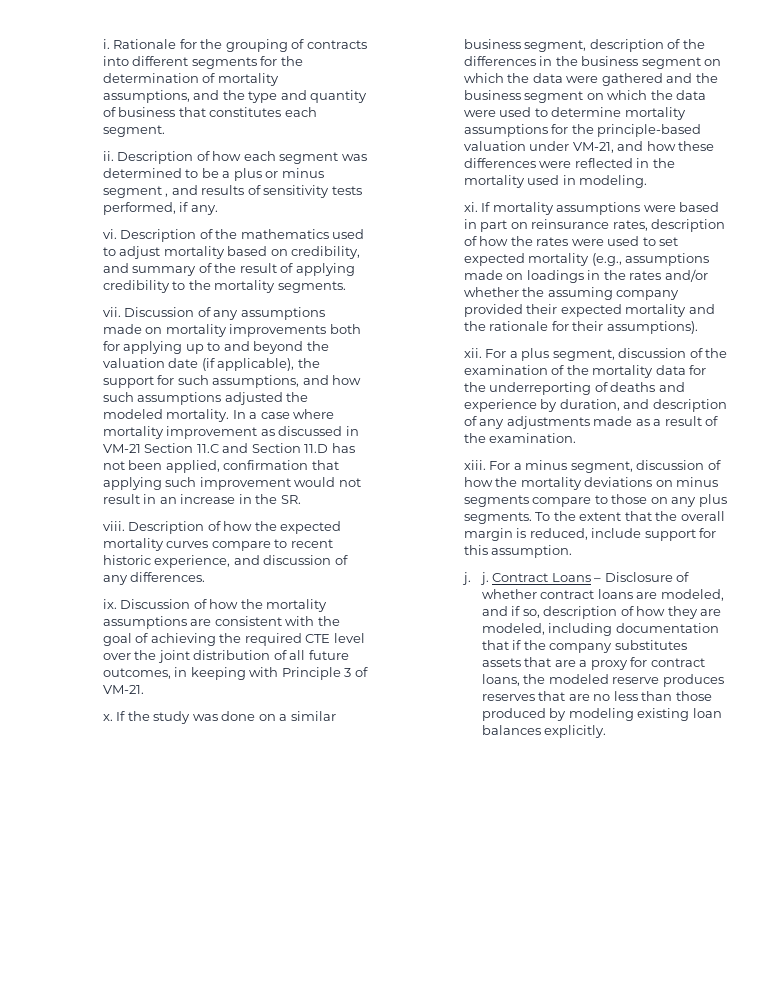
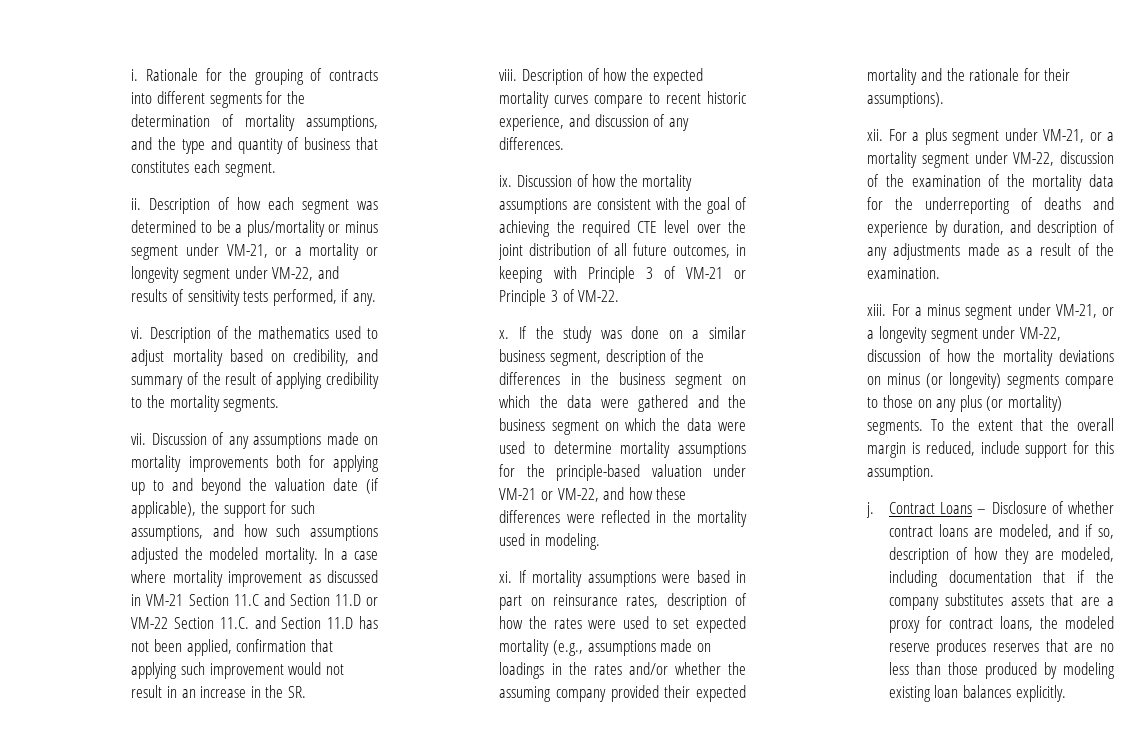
- Description of how each segment was determined to be a plus or minus segment , and results of sensitivity tests performed, if any.
+ Description of how each segment was determined to be a plus/mortality or minus segment under VM-21, or a mortality or longevity segment under VM-22, and results of sensitivity tests performed, if any.
- In a case where mortality improvement as discussed in VM-21 Section 11.C and Section 11.D has not been applied, confirmation that applying such improvement would not result in an increase in the SR.
+ In a case where mortality improvement as discussed in VM-21 Section 11.C and Section 11.D or VM-22 Section 11.C. and Section 11.D has not been applied, confirmation that applying such improvement would not result in an increase in the SR.
- Discussion of how the mortality assumptions are consistent with the goal of achieving the required CTE level over the joint distribution of all future outcomes, in keeping with Principle 3 of VM-21.
+ Discussion of how the mortality assumptions are consistent with the goal of achieving the required CTE level over the joint distribution of all future outcomes, in keeping with Principle 3 of VM-21 or Principle 3 of VM-22.
- If the study was done on a similar business segment, description of the differences in the business segment on which the data were gathered and the business segment on which the data were used to determine mortality assumptions for the principle-based valuation under VM-21, and how these differences were reflected in the mortality used in modeling.
+ If the study was done on a similar business segment, description of the differences in the business segment on which the data were gathered and the business segment on which the data were used to determine mortality assumptions for the principle-based valuation under VM-21 or VM-22, and how these differences were reflected in the mortality used in modeling.
- For a plus segment, discussion of the examination of the mortality data for the underreporting of deaths and experience by duration, and description of any adjustments made as a result of the examination.
+ For a plus segment under VM-21, or a mortality segment under VM-22, discussion of the examination of the mortality data for the underreporting of deaths and experience by duration, and description of any adjustments made as a result of the examination.
- For a minus segment, discussion of how the mortality deviations on minus segments compare to those on any plus segments.
+ For a minus segment under VM-21, or a longevity segment under VM-22, discussion of how the mortality deviations on minus (or longevity) segments compare to those on any plus (or mortality) segments.
- j. j.
+ j.

